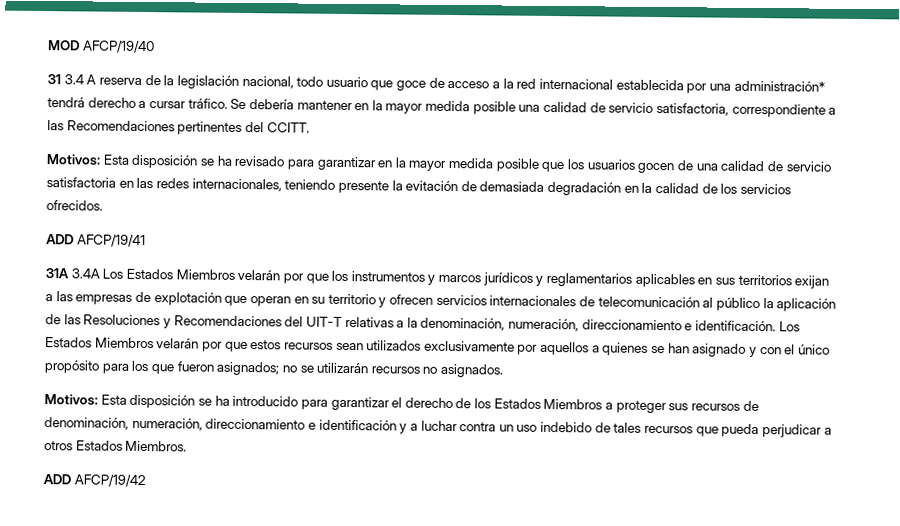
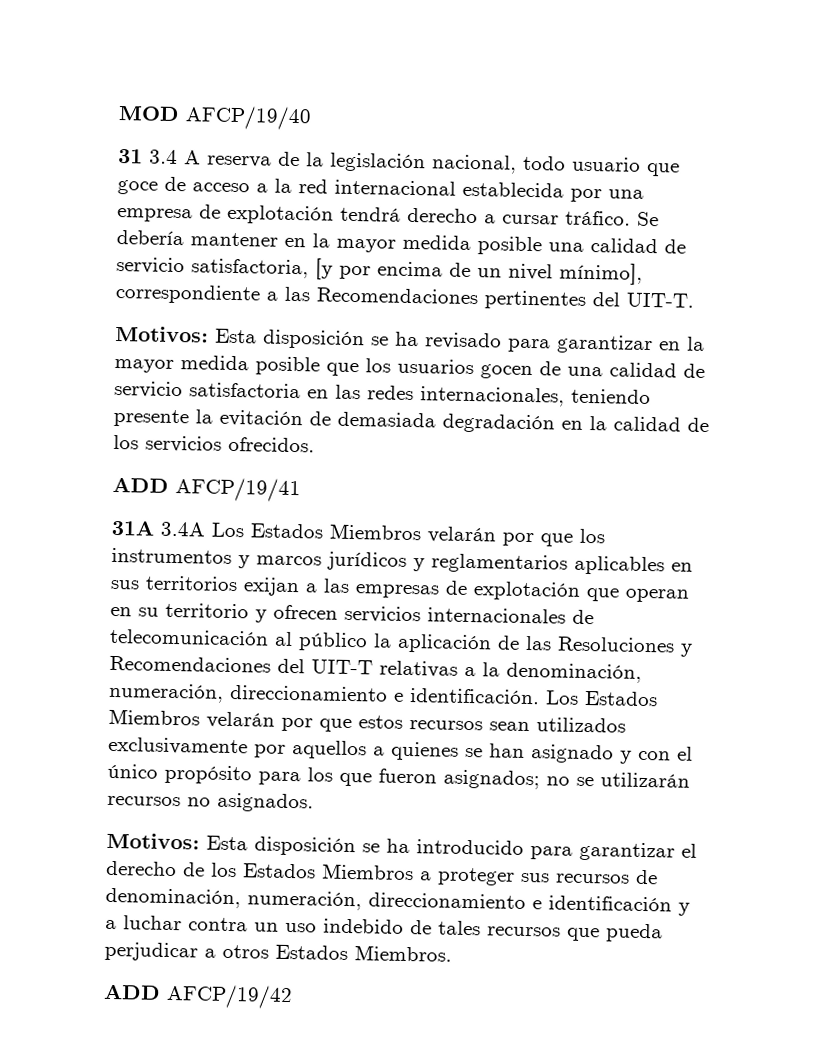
- 31 3.4 A reserva de la legislación nacional, todo usuario que goce de acceso a la red internacional establecida por una administración* tendrá derecho a cursar tráfico.
+ 31 3.4 A reserva de la legislación nacional, todo usuario que goce de acceso a la red internacional establecida por una empresa de explotación tendrá derecho a cursar tráfico.
- Se debería mantener en la mayor medida posible una calidad de servicio satisfactoria, correspondiente a las Recomendaciones pertinentes del CCITT.
+ Se debería mantener en la mayor medida posible una calidad de servicio satisfactoria, [y por encima de un nivel mínimo], correspondiente a las Recomendaciones pertinentes del UIT-T.

